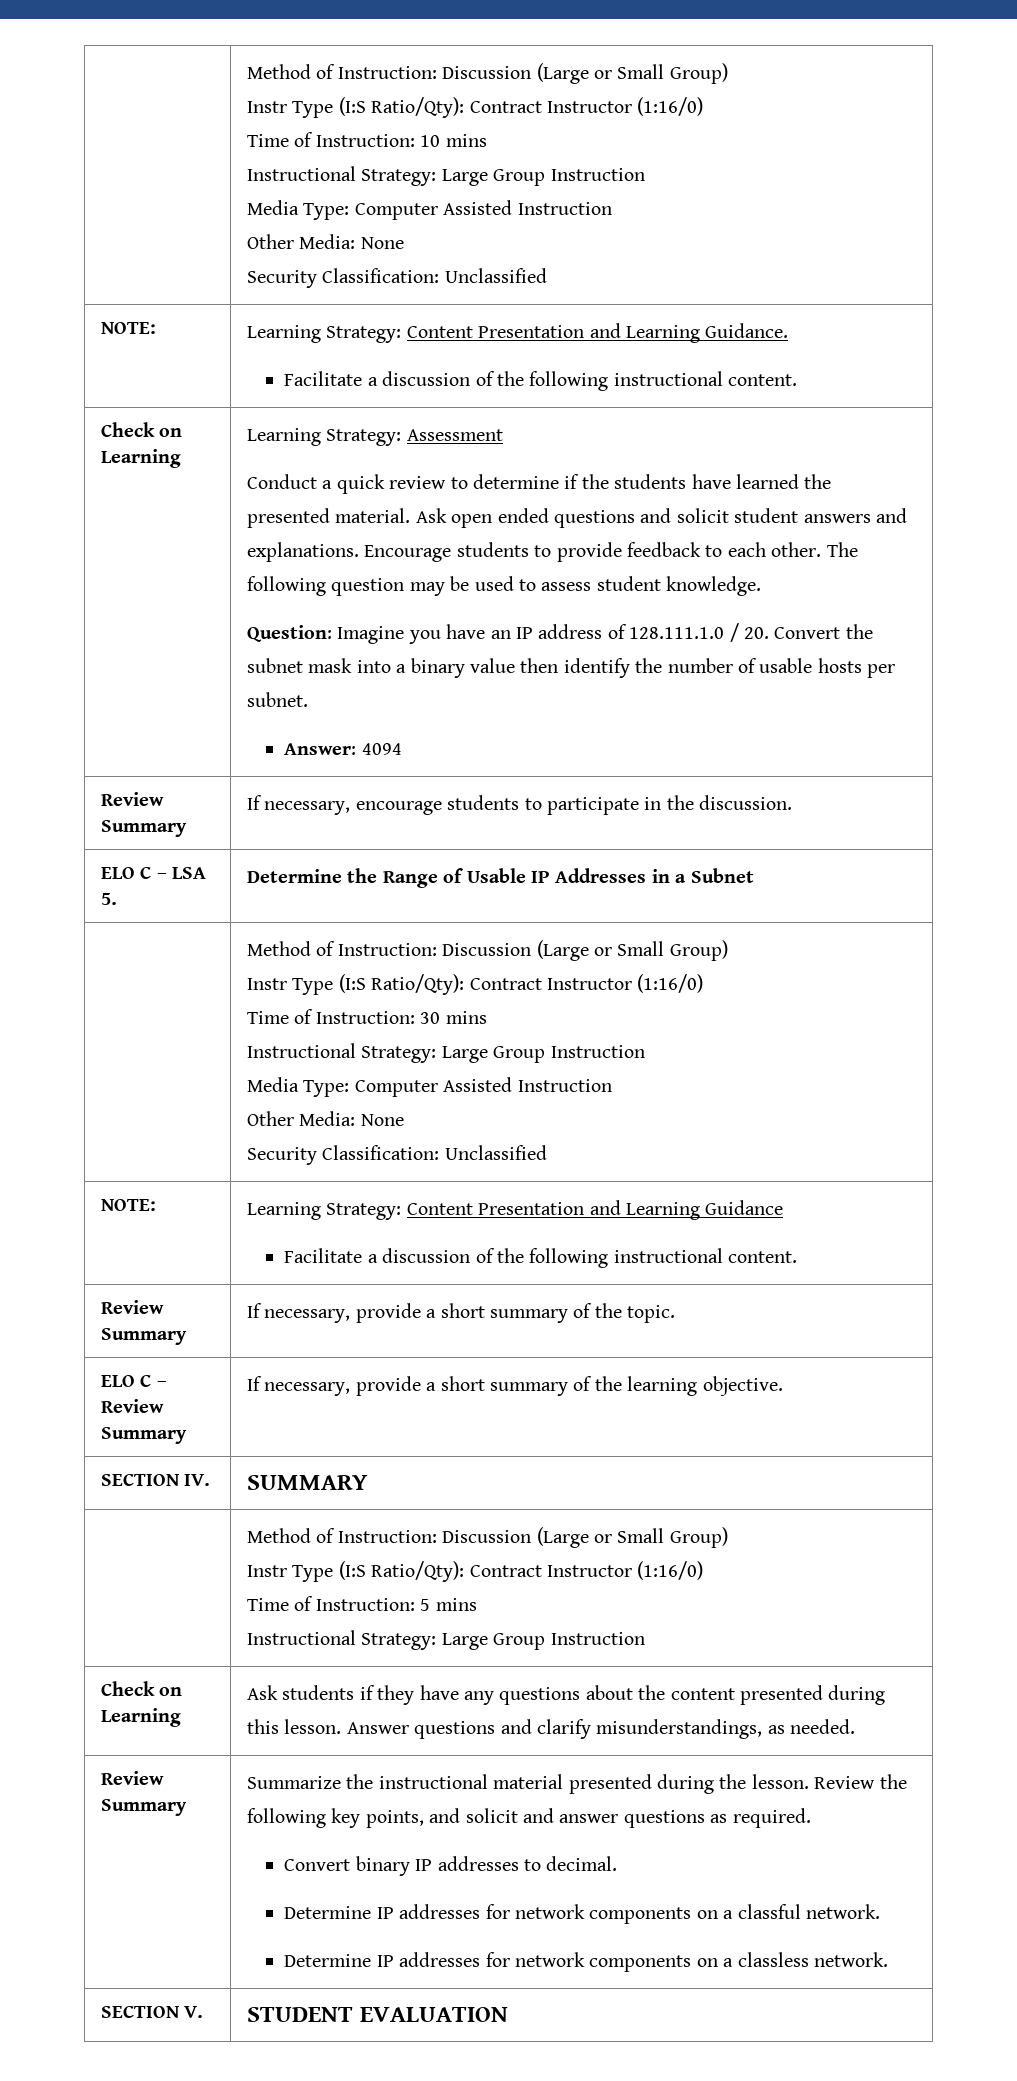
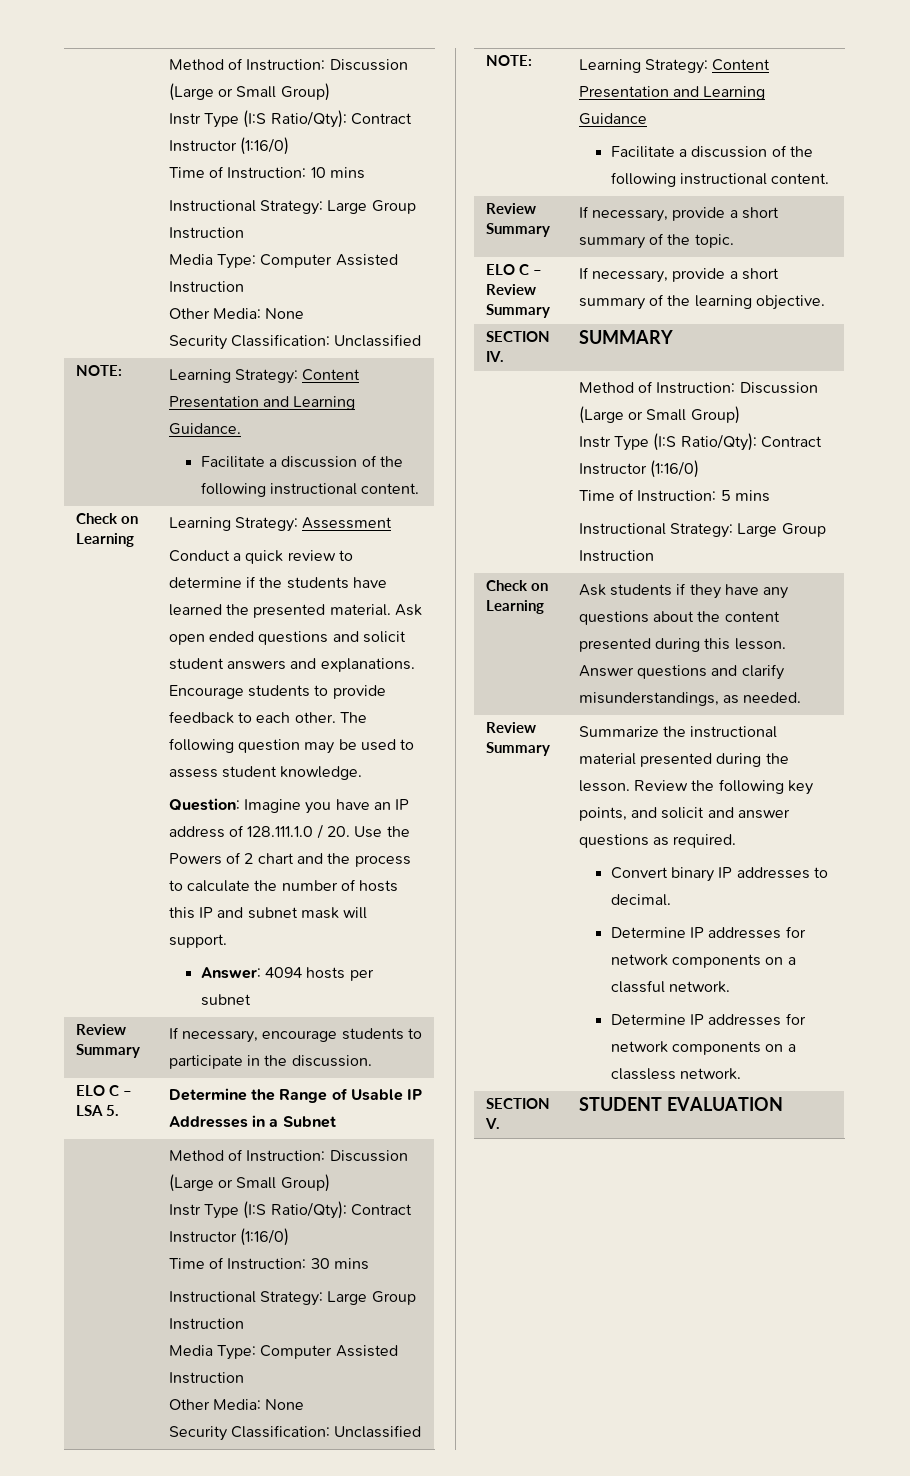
- Question: Imagine you have an IP address of 128.111.1.0 / 20. Convert the subnet mask into a binary value then identify the number of usable hosts per subnet.
+ Question: Imagine you have an IP address of 128.111.1.0 / 20. Use the Powers of 2 chart and the process to calculate the number of hosts this IP and subnet mask will support.
- Answer: 4094
+ Answer: 4094 hosts per subnet

